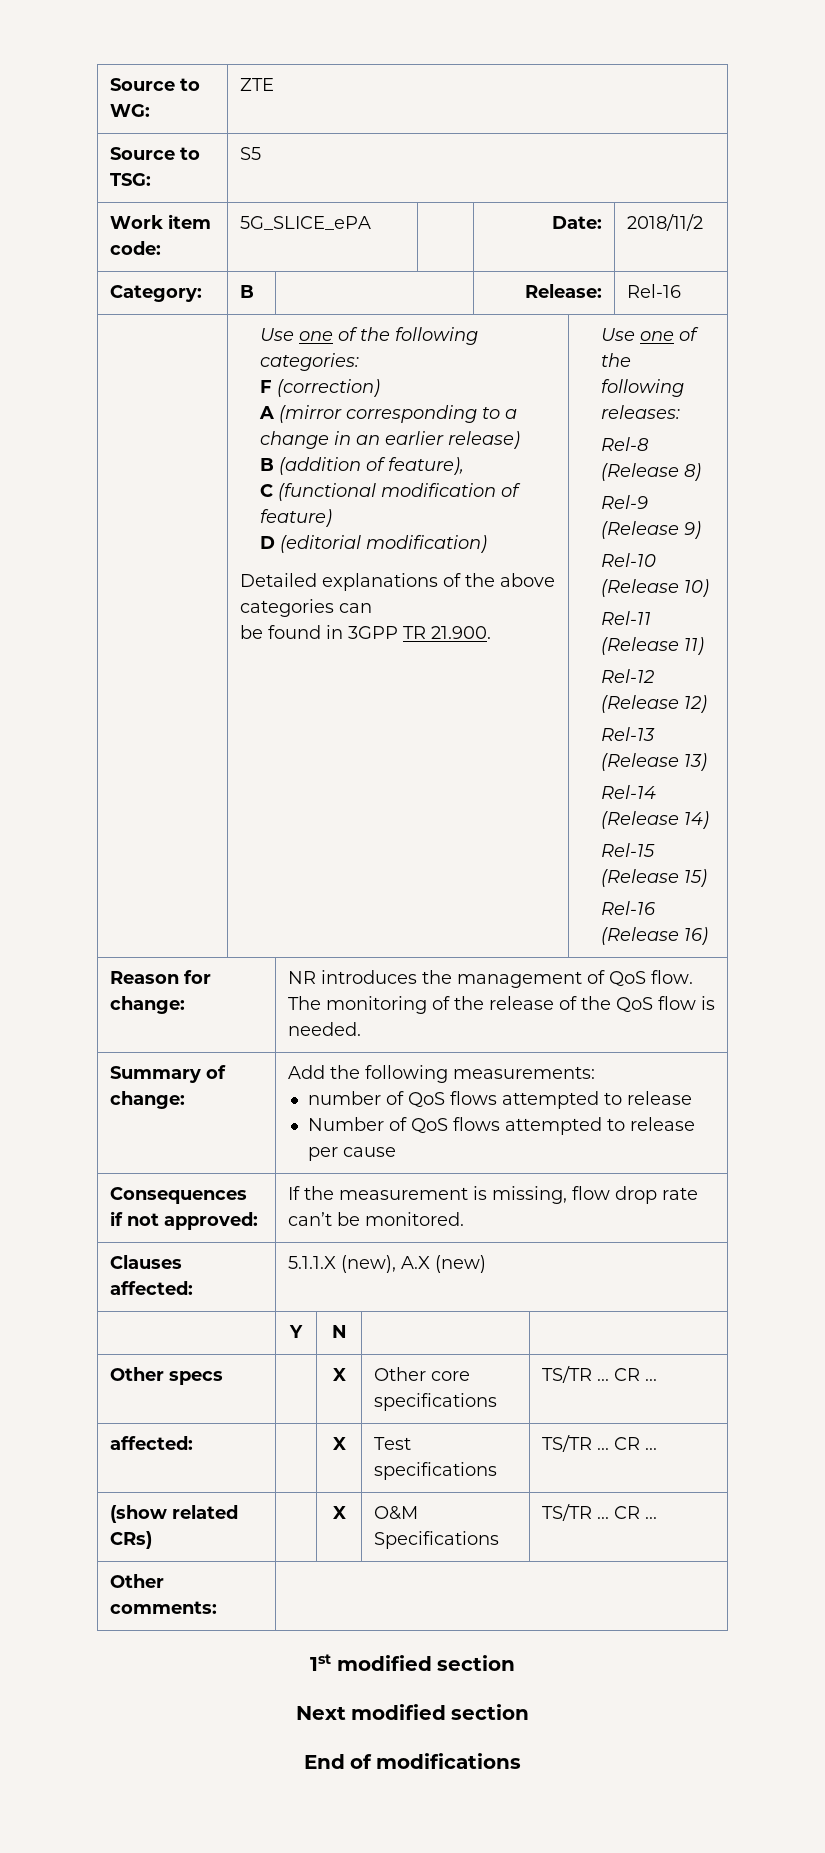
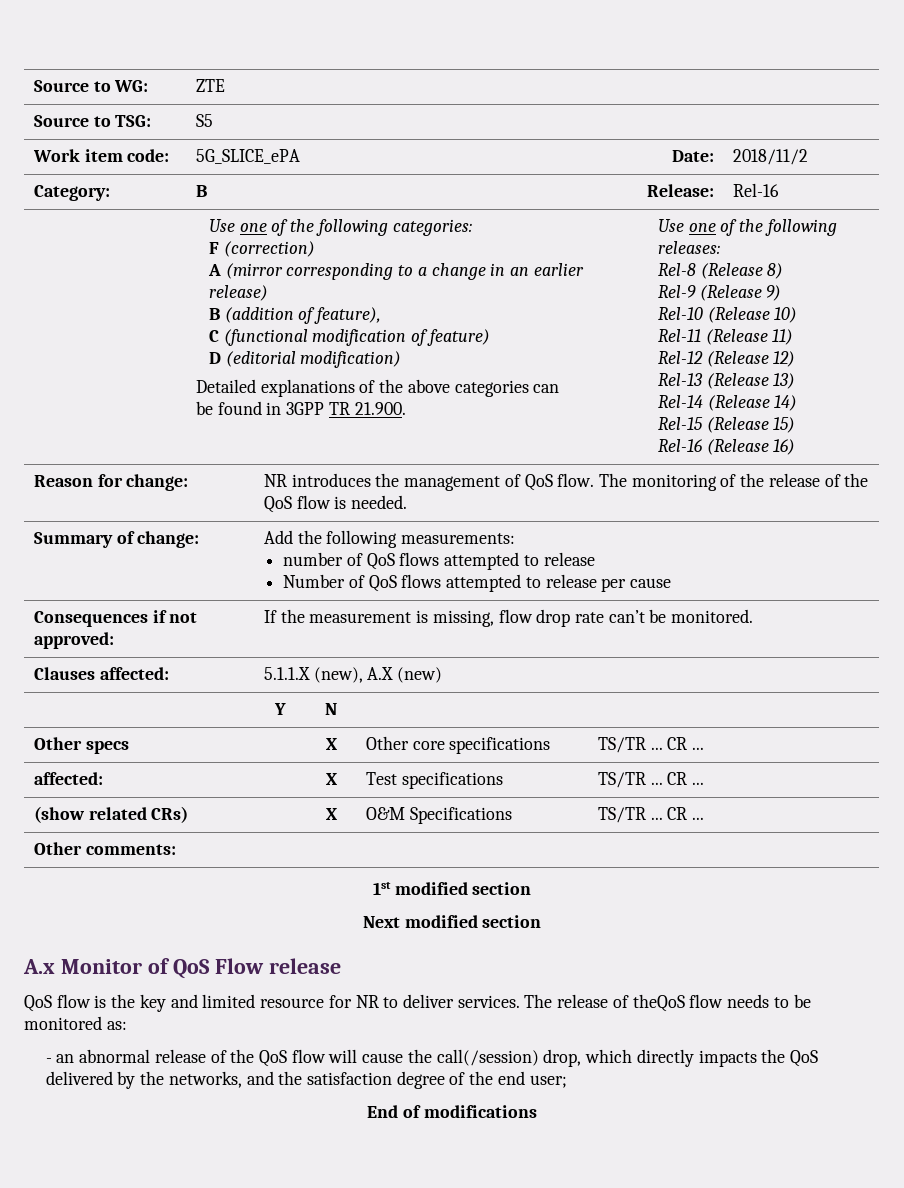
+ A.x Monitor of QoS Flow release
+ QoS flow is the key and limited resource for NR to deliver services. The release of theQoS flow needs to be monitored as:
+ - an abnormal release of the QoS flow will cause the call(/session) drop, which directly impacts the QoS delivered by the networks, and the satisfaction degree of the end user;

